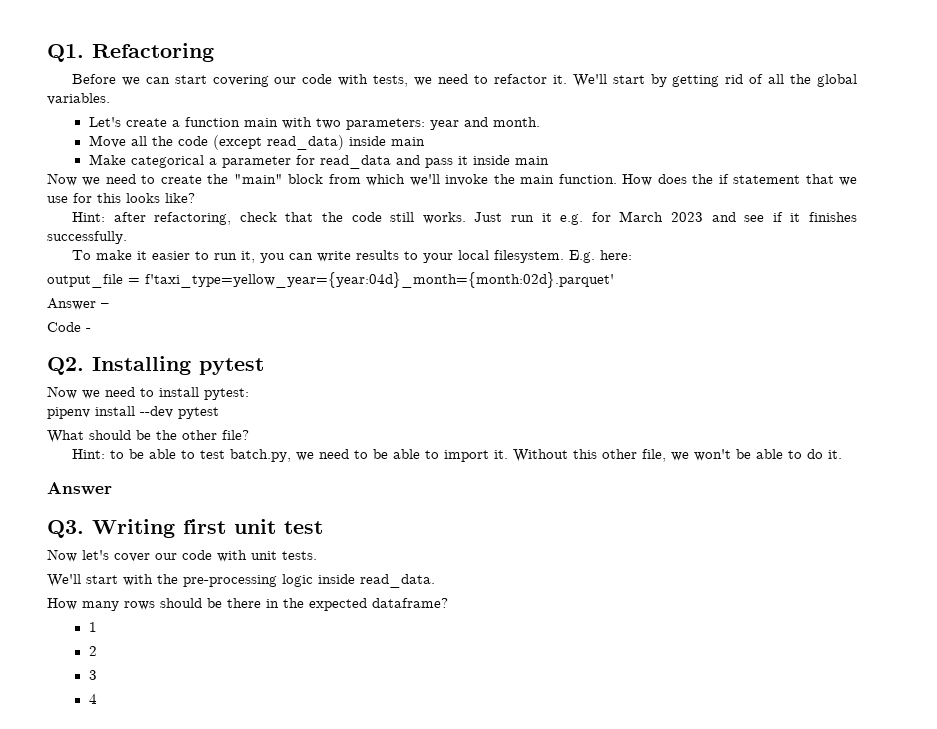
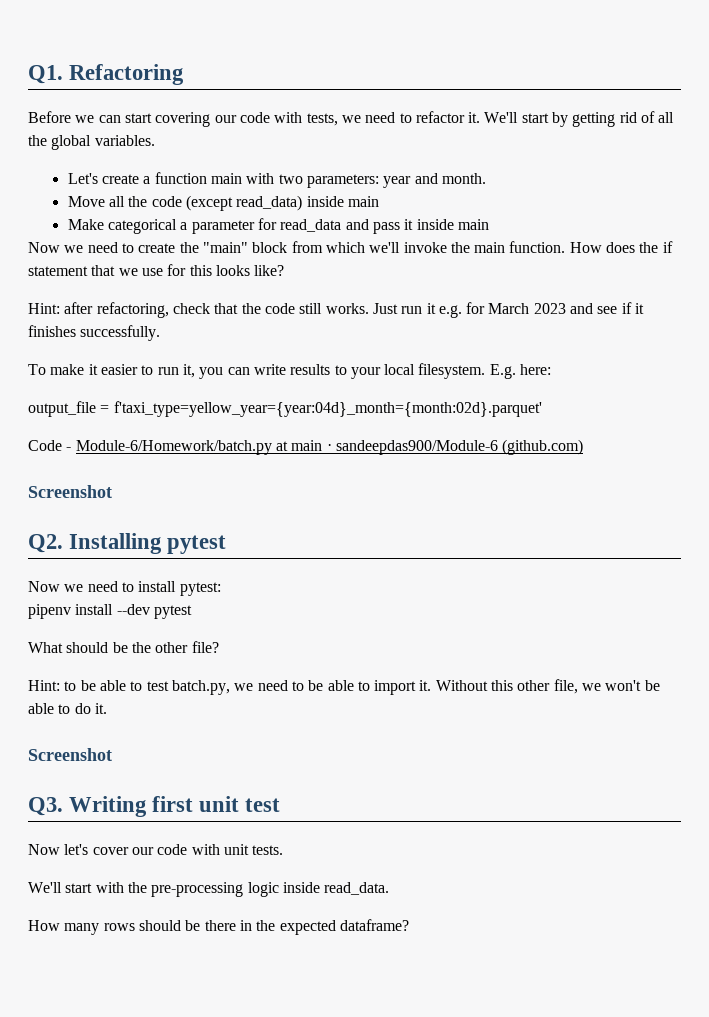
- Answer –
- Code -
+ Code - Module-6/Homework/batch.py at main · sandeepdas900/Module-6 (github.com)
+ Screenshot
  Without this other file, we won't be able to do it.
- Answer
+ Screenshot
- 1
- 2
- 3
- 4

